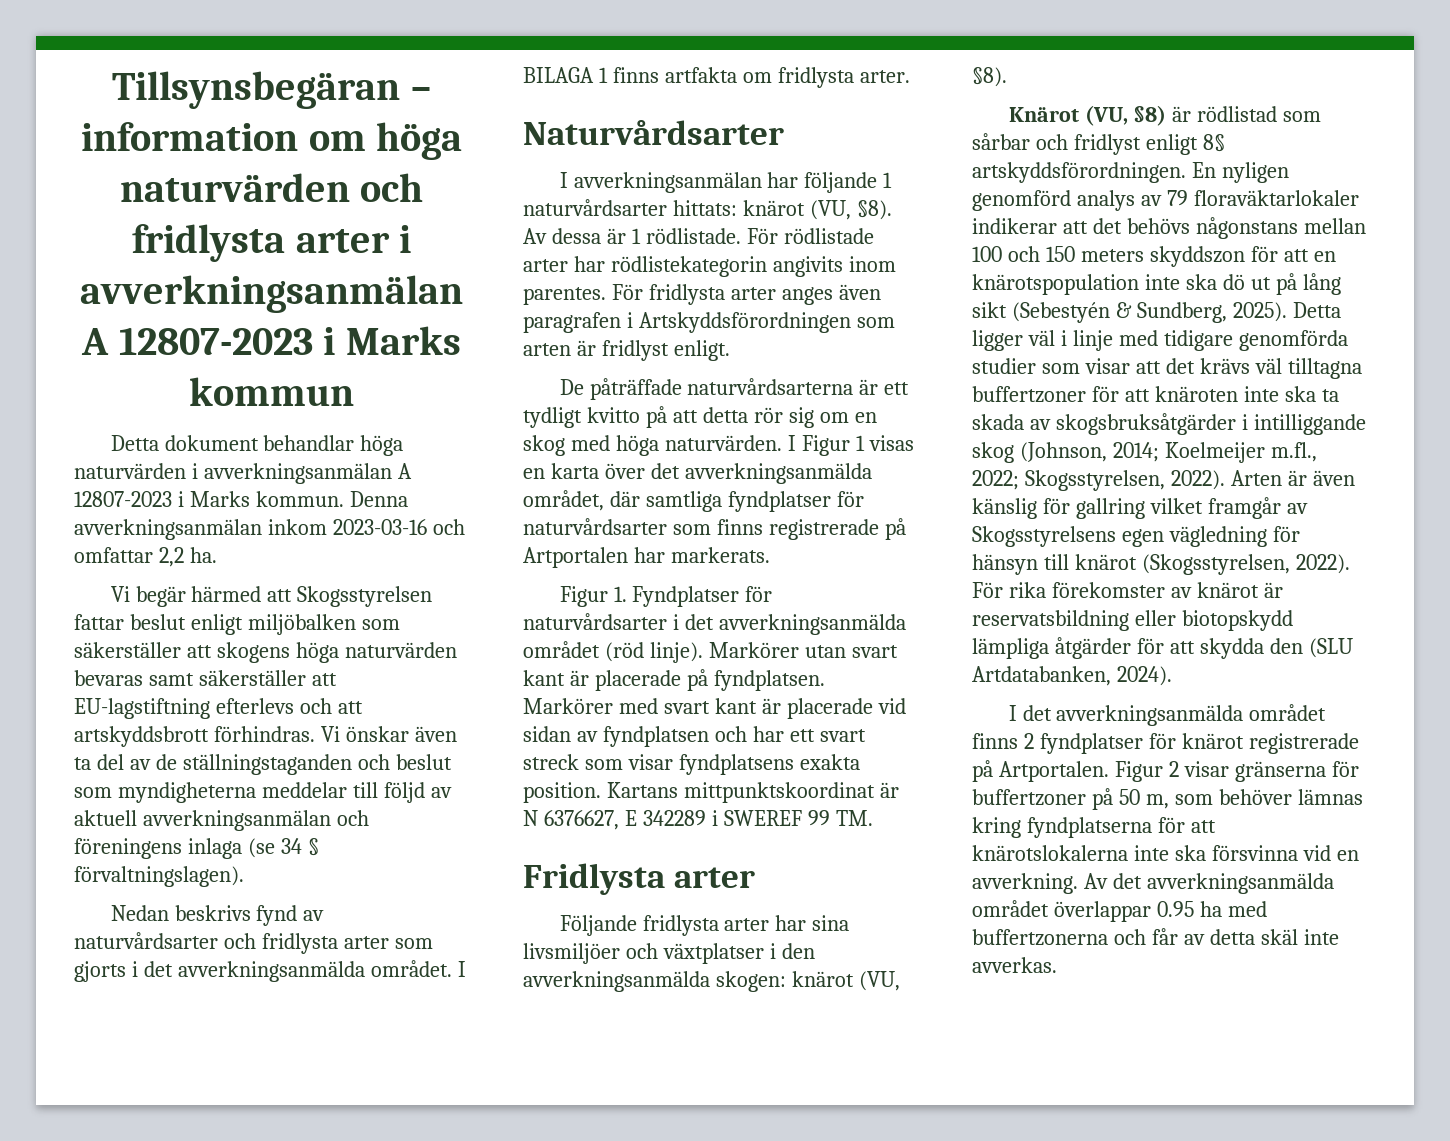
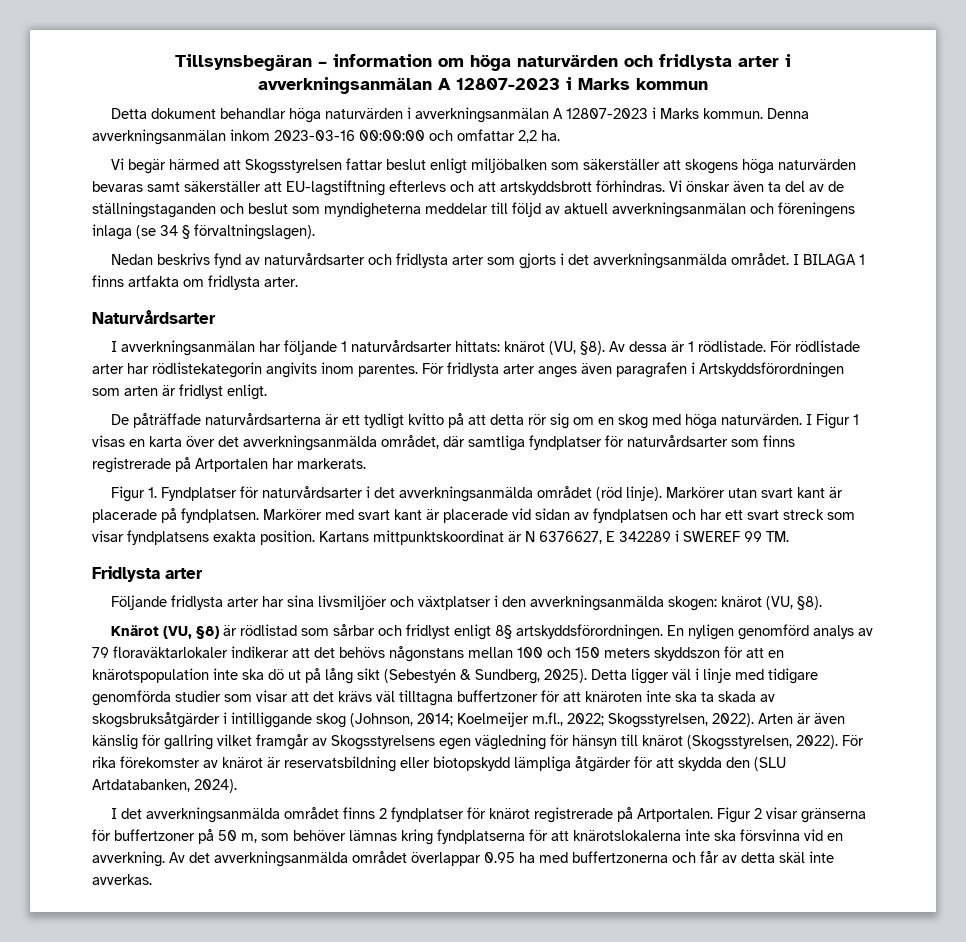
- Denna avverkningsanmälan inkom 2023-03-16 och omfattar 2,2 ha.
+ Denna avverkningsanmälan inkom 2023-03-16 00:00:00 och omfattar 2,2 ha.

